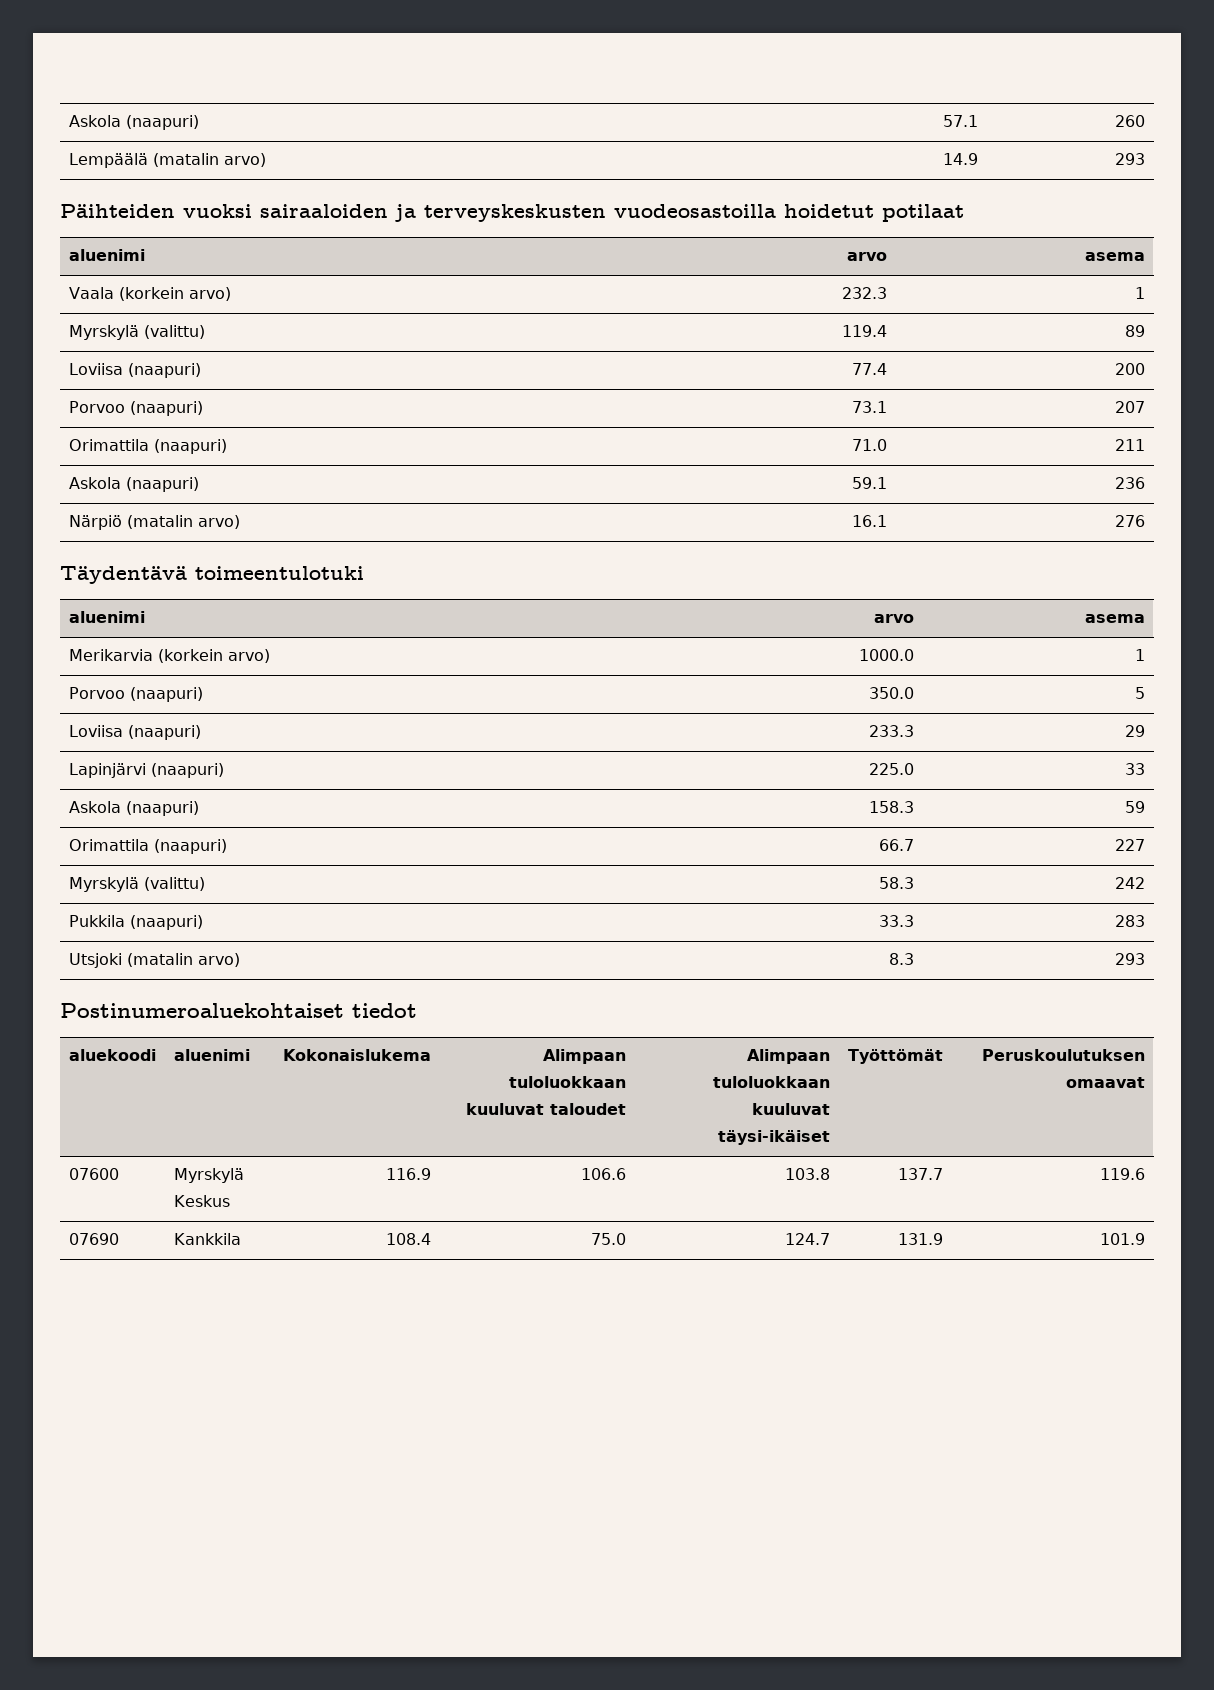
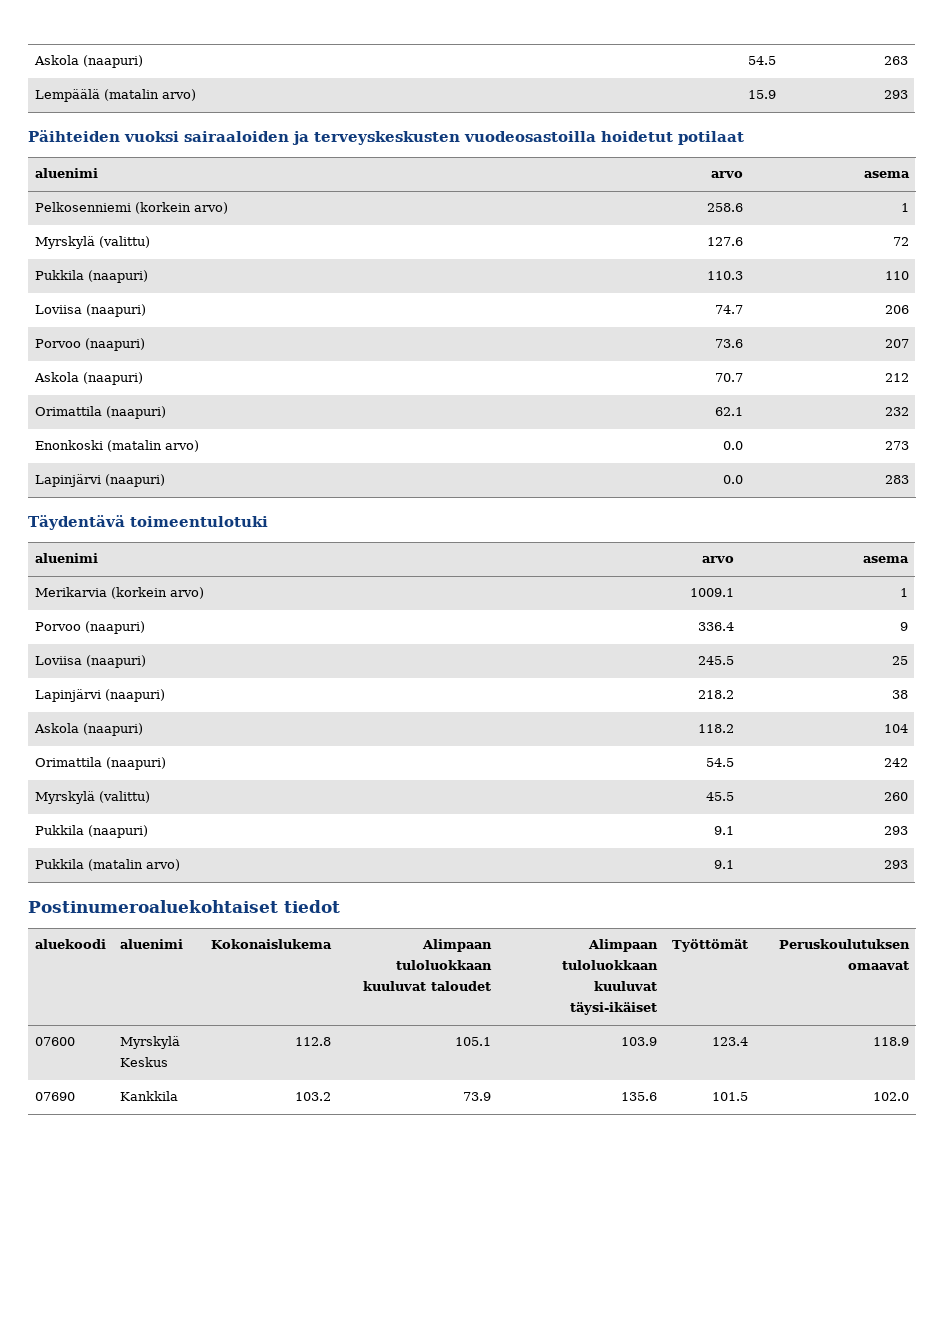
- Askola (naapuri) | 57.1 | 260
+ Askola (naapuri) | 54.5 | 263
- Lempäälä (matalin arvo) | 14.9 | 293
+ Lempäälä (matalin arvo) | 15.9 | 293
- Vaala (korkein arvo) | 232.3 | 1
+ Pelkosenniemi (korkein arvo) | 258.6 | 1
- Myrskylä (valittu) | 119.4 | 89
- Loviisa (naapuri) | 77.4 | 200
- Porvoo (naapuri) | 73.1 | 207
+ Myrskylä (valittu) | 127.6 | 72
+ Pukkila (naapuri) | 110.3 | 110
+ Loviisa (naapuri) | 74.7 | 206
+ Porvoo (naapuri) | 73.6 | 207
- Orimattila (naapuri) | 71.0 | 211
- Askola (naapuri) | 59.1 | 236
- Närpiö (matalin arvo) | 16.1 | 276
+ Askola (naapuri) | 70.7 | 212
+ Orimattila (naapuri) | 62.1 | 232
+ Enonkoski (matalin arvo) | 0.0 | 273
+ Lapinjärvi (naapuri) | 0.0 | 283
- Merikarvia (korkein arvo) | 1000.0 | 1
+ Merikarvia (korkein arvo) | 1009.1 | 1
- Porvoo (naapuri) | 350.0 | 5
- Loviisa (naapuri) | 233.3 | 29
- Lapinjärvi (naapuri) | 225.0 | 33
- Askola (naapuri) | 158.3 | 59
- Orimattila (naapuri) | 66.7 | 227
- Myrskylä (valittu) | 58.3 | 242
- Pukkila (naapuri) | 33.3 | 283
- Utsjoki (matalin arvo) | 8.3 | 293
+ Porvoo (naapuri) | 336.4 | 9
+ Loviisa (naapuri) | 245.5 | 25
+ Lapinjärvi (naapuri) | 218.2 | 38
+ Askola (naapuri) | 118.2 | 104
+ Orimattila (naapuri) | 54.5 | 242
+ Myrskylä (valittu) | 45.5 | 260
+ Pukkila (naapuri) | 9.1 | 293
+ Pukkila (matalin arvo) | 9.1 | 293
- 07600 | Myrskylä Keskus | 116.9 | 106.6 | 103.8 | 137.7 | 119.6
- 07690 | Kankkila | 108.4 | 75.0 | 124.7 | 131.9 | 101.9
+ 07600 | Myrskylä Keskus | 112.8 | 105.1 | 103.9 | 123.4 | 118.9
+ 07690 | Kankkila | 103.2 | 73.9 | 135.6 | 101.5 | 102.0

